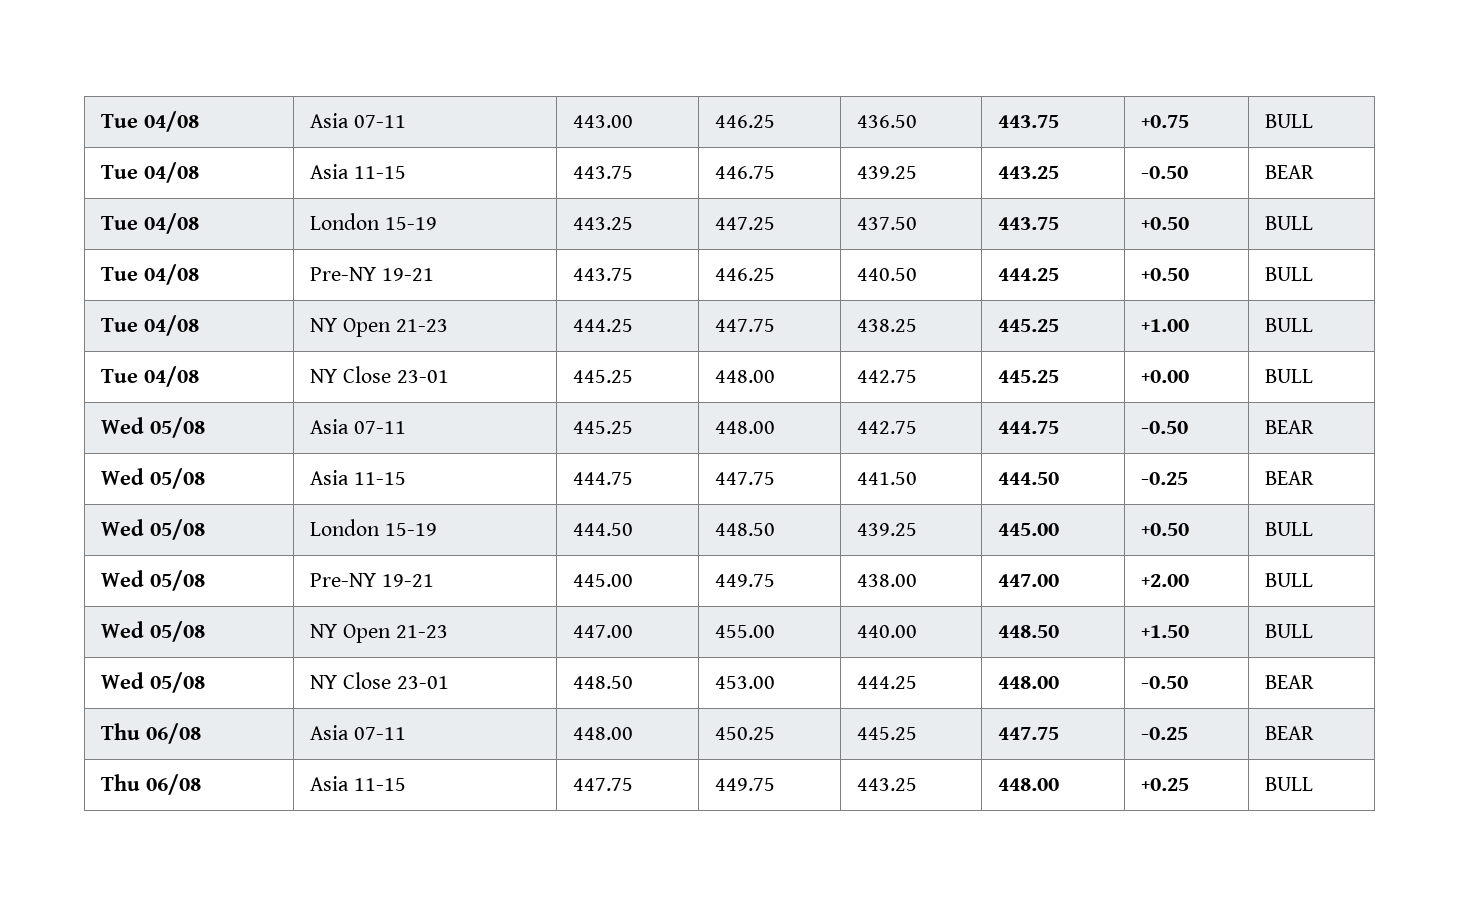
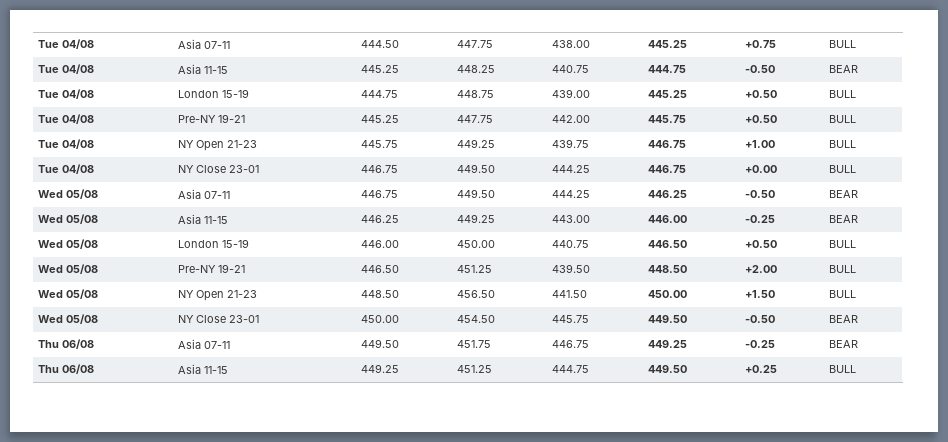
- Tue 04/08 | Asia 07-11 | 443.00 | 446.25 | 436.50 | 443.75 | +0.75 | BULL
+ Tue 04/08 | Asia 07-11 | 444.50 | 447.75 | 438.00 | 445.25 | +0.75 | BULL
- Tue 04/08 | Asia 11-15 | 443.75 | 446.75 | 439.25 | 443.25 | -0.50 | BEAR
+ Tue 04/08 | Asia 11-15 | 445.25 | 448.25 | 440.75 | 444.75 | -0.50 | BEAR
- Tue 04/08 | London 15-19 | 443.25 | 447.25 | 437.50 | 443.75 | +0.50 | BULL
+ Tue 04/08 | London 15-19 | 444.75 | 448.75 | 439.00 | 445.25 | +0.50 | BULL
- Tue 04/08 | Pre-NY 19-21 | 443.75 | 446.25 | 440.50 | 444.25 | +0.50 | BULL
+ Tue 04/08 | Pre-NY 19-21 | 445.25 | 447.75 | 442.00 | 445.75 | +0.50 | BULL
- Tue 04/08 | NY Open 21-23 | 444.25 | 447.75 | 438.25 | 445.25 | +1.00 | BULL
+ Tue 04/08 | NY Open 21-23 | 445.75 | 449.25 | 439.75 | 446.75 | +1.00 | BULL
- Tue 04/08 | NY Close 23-01 | 445.25 | 448.00 | 442.75 | 445.25 | +0.00 | BULL
+ Tue 04/08 | NY Close 23-01 | 446.75 | 449.50 | 444.25 | 446.75 | +0.00 | BULL
- Wed 05/08 | Asia 07-11 | 445.25 | 448.00 | 442.75 | 444.75 | -0.50 | BEAR
+ Wed 05/08 | Asia 07-11 | 446.75 | 449.50 | 444.25 | 446.25 | -0.50 | BEAR
- Wed 05/08 | Asia 11-15 | 444.75 | 447.75 | 441.50 | 444.50 | -0.25 | BEAR
+ Wed 05/08 | Asia 11-15 | 446.25 | 449.25 | 443.00 | 446.00 | -0.25 | BEAR
- Wed 05/08 | London 15-19 | 444.50 | 448.50 | 439.25 | 445.00 | +0.50 | BULL
+ Wed 05/08 | London 15-19 | 446.00 | 450.00 | 440.75 | 446.50 | +0.50 | BULL
- Wed 05/08 | Pre-NY 19-21 | 445.00 | 449.75 | 438.00 | 447.00 | +2.00 | BULL
+ Wed 05/08 | Pre-NY 19-21 | 446.50 | 451.25 | 439.50 | 448.50 | +2.00 | BULL
- Wed 05/08 | NY Open 21-23 | 447.00 | 455.00 | 440.00 | 448.50 | +1.50 | BULL
+ Wed 05/08 | NY Open 21-23 | 448.50 | 456.50 | 441.50 | 450.00 | +1.50 | BULL
- Wed 05/08 | NY Close 23-01 | 448.50 | 453.00 | 444.25 | 448.00 | -0.50 | BEAR
+ Wed 05/08 | NY Close 23-01 | 450.00 | 454.50 | 445.75 | 449.50 | -0.50 | BEAR
- Thu 06/08 | Asia 07-11 | 448.00 | 450.25 | 445.25 | 447.75 | -0.25 | BEAR
+ Thu 06/08 | Asia 07-11 | 449.50 | 451.75 | 446.75 | 449.25 | -0.25 | BEAR
- Thu 06/08 | Asia 11-15 | 447.75 | 449.75 | 443.25 | 448.00 | +0.25 | BULL
+ Thu 06/08 | Asia 11-15 | 449.25 | 451.25 | 444.75 | 449.50 | +0.25 | BULL

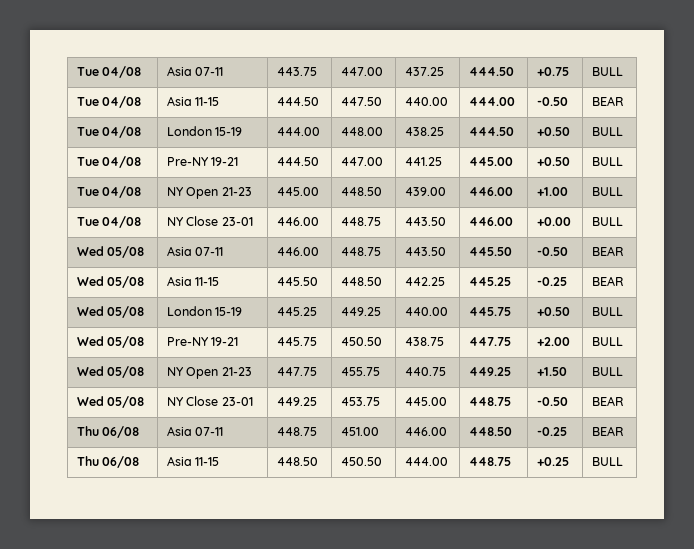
- Tue 04/08 | Asia 07-11 | 444.50 | 447.75 | 438.00 | 445.25 | +0.75 | BULL
+ Tue 04/08 | Asia 07-11 | 443.75 | 447.00 | 437.25 | 444.50 | +0.75 | BULL
- Tue 04/08 | Asia 11-15 | 445.25 | 448.25 | 440.75 | 444.75 | -0.50 | BEAR
+ Tue 04/08 | Asia 11-15 | 444.50 | 447.50 | 440.00 | 444.00 | -0.50 | BEAR
- Tue 04/08 | London 15-19 | 444.75 | 448.75 | 439.00 | 445.25 | +0.50 | BULL
+ Tue 04/08 | London 15-19 | 444.00 | 448.00 | 438.25 | 444.50 | +0.50 | BULL
- Tue 04/08 | Pre-NY 19-21 | 445.25 | 447.75 | 442.00 | 445.75 | +0.50 | BULL
+ Tue 04/08 | Pre-NY 19-21 | 444.50 | 447.00 | 441.25 | 445.00 | +0.50 | BULL
- Tue 04/08 | NY Open 21-23 | 445.75 | 449.25 | 439.75 | 446.75 | +1.00 | BULL
+ Tue 04/08 | NY Open 21-23 | 445.00 | 448.50 | 439.00 | 446.00 | +1.00 | BULL
- Tue 04/08 | NY Close 23-01 | 446.75 | 449.50 | 444.25 | 446.75 | +0.00 | BULL
+ Tue 04/08 | NY Close 23-01 | 446.00 | 448.75 | 443.50 | 446.00 | +0.00 | BULL
- Wed 05/08 | Asia 07-11 | 446.75 | 449.50 | 444.25 | 446.25 | -0.50 | BEAR
+ Wed 05/08 | Asia 07-11 | 446.00 | 448.75 | 443.50 | 445.50 | -0.50 | BEAR
- Wed 05/08 | Asia 11-15 | 446.25 | 449.25 | 443.00 | 446.00 | -0.25 | BEAR
+ Wed 05/08 | Asia 11-15 | 445.50 | 448.50 | 442.25 | 445.25 | -0.25 | BEAR
- Wed 05/08 | London 15-19 | 446.00 | 450.00 | 440.75 | 446.50 | +0.50 | BULL
+ Wed 05/08 | London 15-19 | 445.25 | 449.25 | 440.00 | 445.75 | +0.50 | BULL
- Wed 05/08 | Pre-NY 19-21 | 446.50 | 451.25 | 439.50 | 448.50 | +2.00 | BULL
+ Wed 05/08 | Pre-NY 19-21 | 445.75 | 450.50 | 438.75 | 447.75 | +2.00 | BULL
- Wed 05/08 | NY Open 21-23 | 448.50 | 456.50 | 441.50 | 450.00 | +1.50 | BULL
+ Wed 05/08 | NY Open 21-23 | 447.75 | 455.75 | 440.75 | 449.25 | +1.50 | BULL
- Wed 05/08 | NY Close 23-01 | 450.00 | 454.50 | 445.75 | 449.50 | -0.50 | BEAR
+ Wed 05/08 | NY Close 23-01 | 449.25 | 453.75 | 445.00 | 448.75 | -0.50 | BEAR
- Thu 06/08 | Asia 07-11 | 449.50 | 451.75 | 446.75 | 449.25 | -0.25 | BEAR
+ Thu 06/08 | Asia 07-11 | 448.75 | 451.00 | 446.00 | 448.50 | -0.25 | BEAR
- Thu 06/08 | Asia 11-15 | 449.25 | 451.25 | 444.75 | 449.50 | +0.25 | BULL
+ Thu 06/08 | Asia 11-15 | 448.50 | 450.50 | 444.00 | 448.75 | +0.25 | BULL

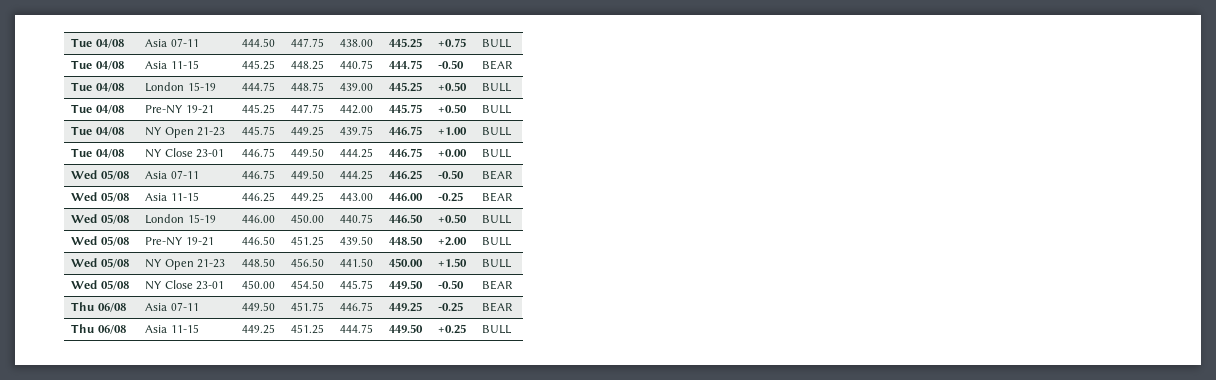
- Tue 04/08 | Asia 07-11 | 443.75 | 447.00 | 437.25 | 444.50 | +0.75 | BULL
+ Tue 04/08 | Asia 07-11 | 444.50 | 447.75 | 438.00 | 445.25 | +0.75 | BULL
- Tue 04/08 | Asia 11-15 | 444.50 | 447.50 | 440.00 | 444.00 | -0.50 | BEAR
+ Tue 04/08 | Asia 11-15 | 445.25 | 448.25 | 440.75 | 444.75 | -0.50 | BEAR
- Tue 04/08 | London 15-19 | 444.00 | 448.00 | 438.25 | 444.50 | +0.50 | BULL
+ Tue 04/08 | London 15-19 | 444.75 | 448.75 | 439.00 | 445.25 | +0.50 | BULL
- Tue 04/08 | Pre-NY 19-21 | 444.50 | 447.00 | 441.25 | 445.00 | +0.50 | BULL
+ Tue 04/08 | Pre-NY 19-21 | 445.25 | 447.75 | 442.00 | 445.75 | +0.50 | BULL
- Tue 04/08 | NY Open 21-23 | 445.00 | 448.50 | 439.00 | 446.00 | +1.00 | BULL
+ Tue 04/08 | NY Open 21-23 | 445.75 | 449.25 | 439.75 | 446.75 | +1.00 | BULL
- Tue 04/08 | NY Close 23-01 | 446.00 | 448.75 | 443.50 | 446.00 | +0.00 | BULL
+ Tue 04/08 | NY Close 23-01 | 446.75 | 449.50 | 444.25 | 446.75 | +0.00 | BULL
- Wed 05/08 | Asia 07-11 | 446.00 | 448.75 | 443.50 | 445.50 | -0.50 | BEAR
+ Wed 05/08 | Asia 07-11 | 446.75 | 449.50 | 444.25 | 446.25 | -0.50 | BEAR
- Wed 05/08 | Asia 11-15 | 445.50 | 448.50 | 442.25 | 445.25 | -0.25 | BEAR
+ Wed 05/08 | Asia 11-15 | 446.25 | 449.25 | 443.00 | 446.00 | -0.25 | BEAR
- Wed 05/08 | London 15-19 | 445.25 | 449.25 | 440.00 | 445.75 | +0.50 | BULL
+ Wed 05/08 | London 15-19 | 446.00 | 450.00 | 440.75 | 446.50 | +0.50 | BULL
- Wed 05/08 | Pre-NY 19-21 | 445.75 | 450.50 | 438.75 | 447.75 | +2.00 | BULL
+ Wed 05/08 | Pre-NY 19-21 | 446.50 | 451.25 | 439.50 | 448.50 | +2.00 | BULL
- Wed 05/08 | NY Open 21-23 | 447.75 | 455.75 | 440.75 | 449.25 | +1.50 | BULL
+ Wed 05/08 | NY Open 21-23 | 448.50 | 456.50 | 441.50 | 450.00 | +1.50 | BULL
- Wed 05/08 | NY Close 23-01 | 449.25 | 453.75 | 445.00 | 448.75 | -0.50 | BEAR
+ Wed 05/08 | NY Close 23-01 | 450.00 | 454.50 | 445.75 | 449.50 | -0.50 | BEAR
- Thu 06/08 | Asia 07-11 | 448.75 | 451.00 | 446.00 | 448.50 | -0.25 | BEAR
+ Thu 06/08 | Asia 07-11 | 449.50 | 451.75 | 446.75 | 449.25 | -0.25 | BEAR
- Thu 06/08 | Asia 11-15 | 448.50 | 450.50 | 444.00 | 448.75 | +0.25 | BULL
+ Thu 06/08 | Asia 11-15 | 449.25 | 451.25 | 444.75 | 449.50 | +0.25 | BULL

